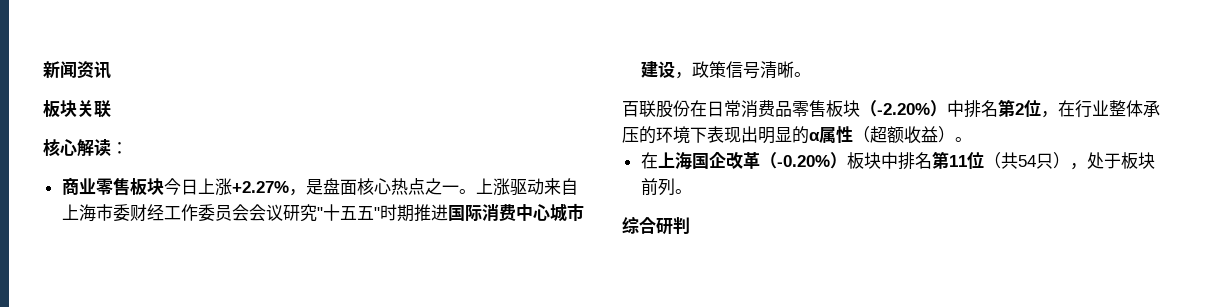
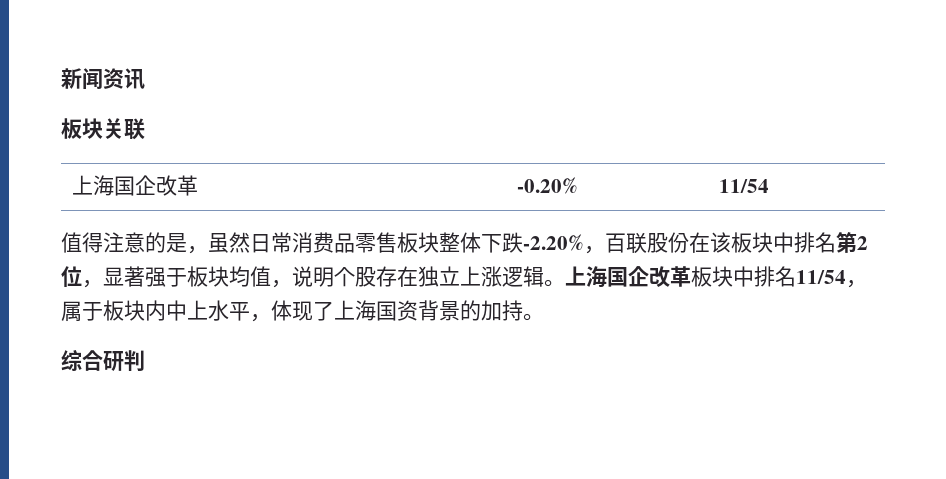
- 核心解读：
- 商业零售板块今日上涨+2.27%，是盘面核心热点之一。上涨驱动来自上海市委财经工作委员会会议研究"十五五"时期推进国际消费中心城市建设，政策信号清晰。
- 百联股份在日常消费品零售板块（-2.20%）中排名第2位，在行业整体承压的环境下表现出明显的α属性（超额收益）。
- 在上海国企改革（-0.20%）板块中排名第11位（共54只），处于板块前列。
+ 上海国企改革 | -0.20% | 11/54
+ 值得注意的是，虽然日常消费品零售板块整体下跌-2.20%，百联股份在该板块中排名第2位，显著强于板块均值，说明个股存在独立上涨逻辑。上海国企改革板块中排名11/54，属于板块内中上水平，体现了上海国资背景的加持。

